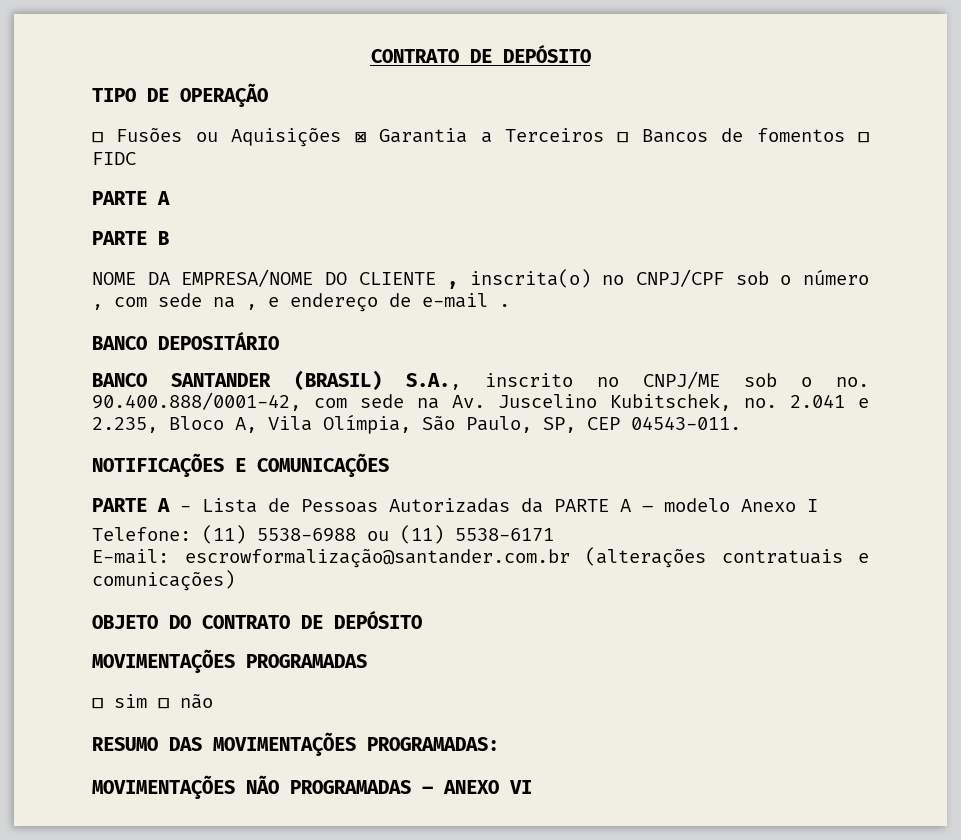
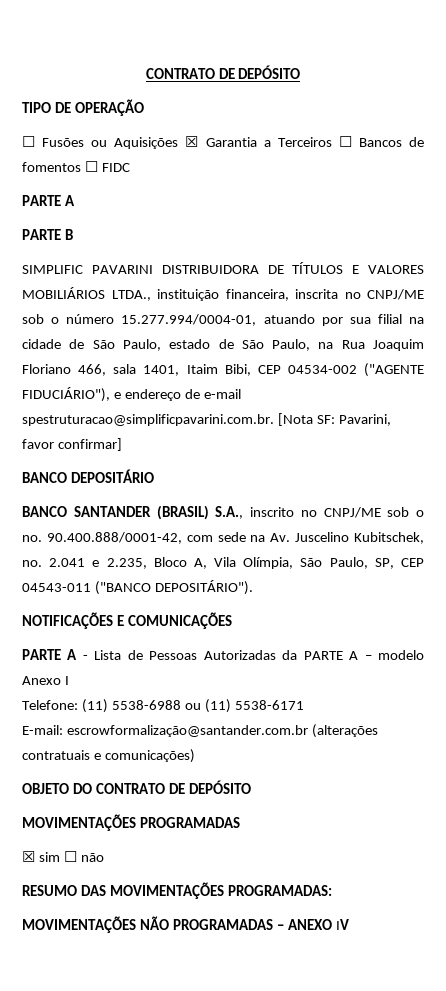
- NOME DA EMPRESA/NOME DO CLIENTE , inscrita(o) no CNPJ/CPF sob o número , com sede na , e endereço de e-mail .
+ SIMPLIFIC PAVARINI DISTRIBUIDORA DE TÍTULOS E VALORES MOBILIÁRIOS LTDA., instituição financeira, inscrita no CNPJ/ME sob o número 15.277.994/0004-01, atuando por sua filial na cidade de São Paulo, estado de São Paulo, na Rua Joaquim Floriano 466, sala 1401, Itaim Bibi, CEP 04534-002 ("AGENTE FIDUCIÁRIO"), e endereço de e-mail spestruturacao@simplificpavarini.com.br. [Nota SF: Pavarini, favor confirmar]
- BANCO SANTANDER (BRASIL) S.A., inscrito no CNPJ/ME sob o no. 90.400.888/0001-42, com sede na Av. Juscelino Kubitschek, no. 2.041 e 2.235, Bloco A, Vila Olímpia, São Paulo, SP, CEP 04543-011.
+ BANCO SANTANDER (BRASIL) S.A., inscrito no CNPJ/ME sob o no. 90.400.888/0001-42, com sede na Av. Juscelino Kubitschek, no. 2.041 e 2.235, Bloco A, Vila Olímpia, São Paulo, SP, CEP 04543-011 ("BANCO DEPOSITÁRIO").
- ☐ sim ☐ não
+ ☒ sim ☐ não
- MOVIMENTAÇÕES NÃO PROGRAMADAS – ANEXO VI
+ MOVIMENTAÇÕES NÃO PROGRAMADAS – ANEXO IV

